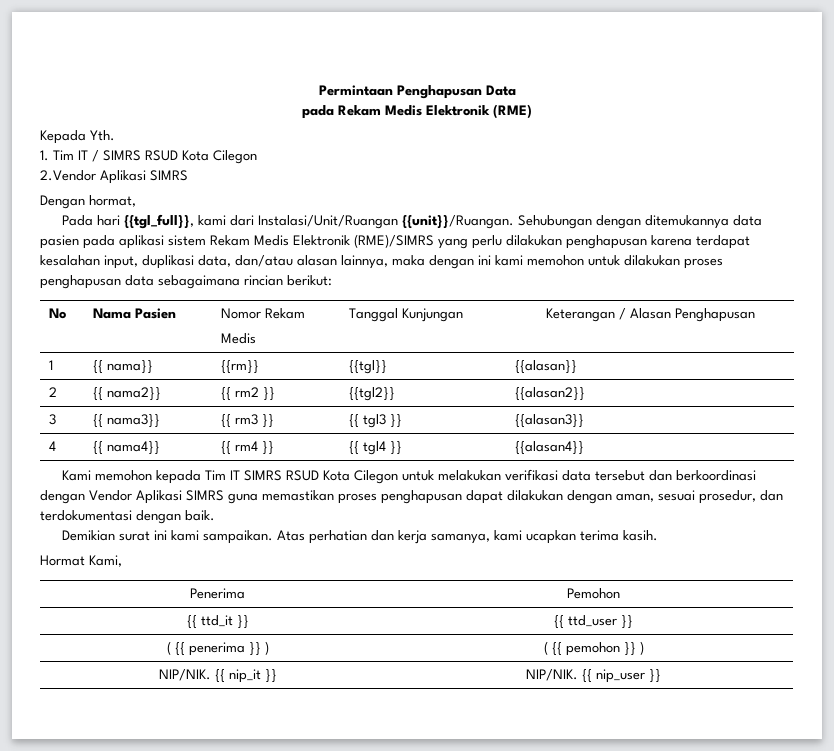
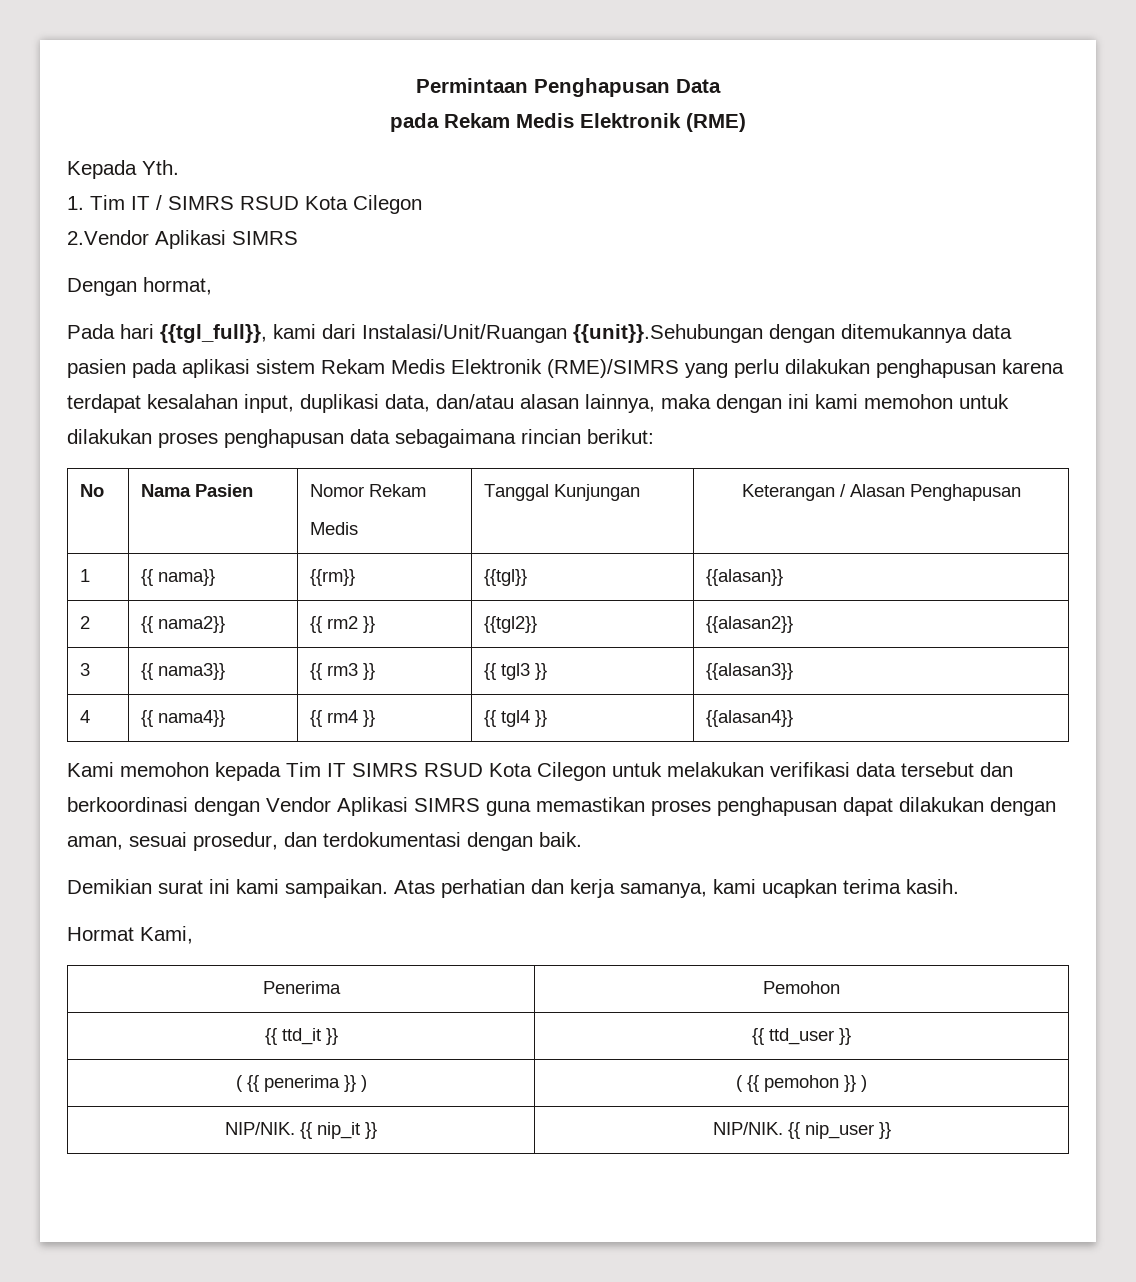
- Pada hari {{tgl_full}}, kami dari Instalasi/Unit/Ruangan {{unit}}/Ruangan. Sehubungan dengan ditemukannya data pasien pada aplikasi sistem Rekam Medis Elektronik (RME)/SIMRS yang perlu dilakukan penghapusan karena terdapat kesalahan input, duplikasi data, dan/atau alasan lainnya, maka dengan ini kami memohon untuk dilakukan proses penghapusan data sebagaimana rincian berikut:
+ Pada hari {{tgl_full}}, kami dari Instalasi/Unit/Ruangan {{unit}}.Sehubungan dengan ditemukannya data pasien pada aplikasi sistem Rekam Medis Elektronik (RME)/SIMRS yang perlu dilakukan penghapusan karena terdapat kesalahan input, duplikasi data, dan/atau alasan lainnya, maka dengan ini kami memohon untuk dilakukan proses penghapusan data sebagaimana rincian berikut:

